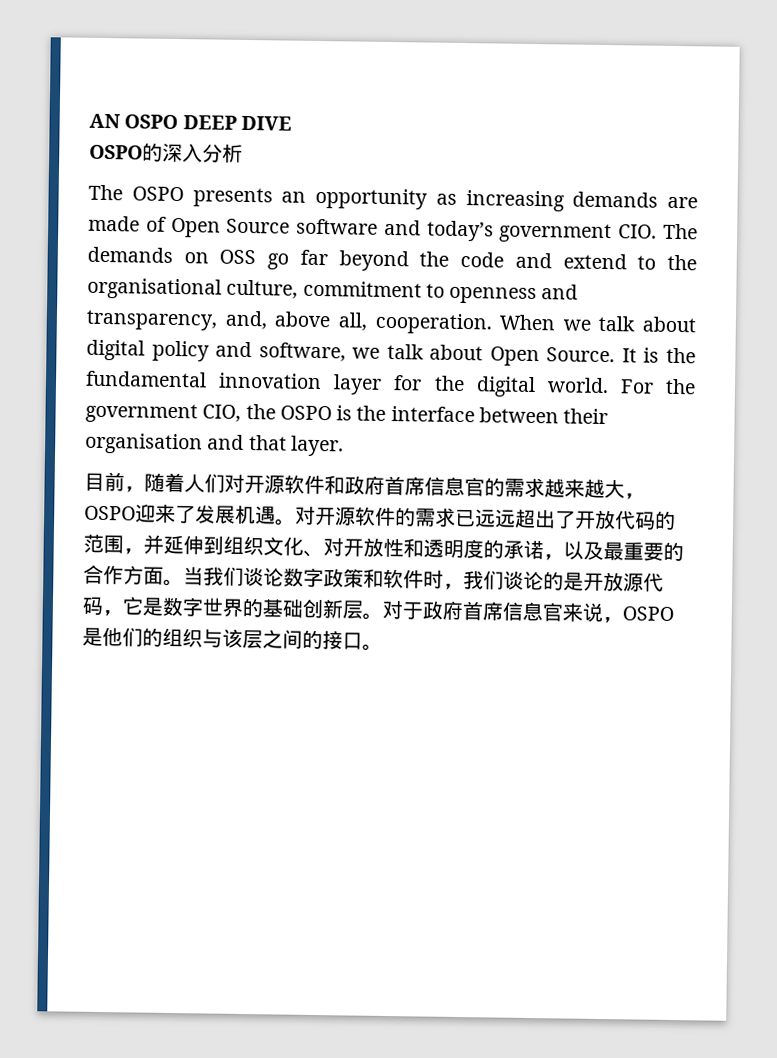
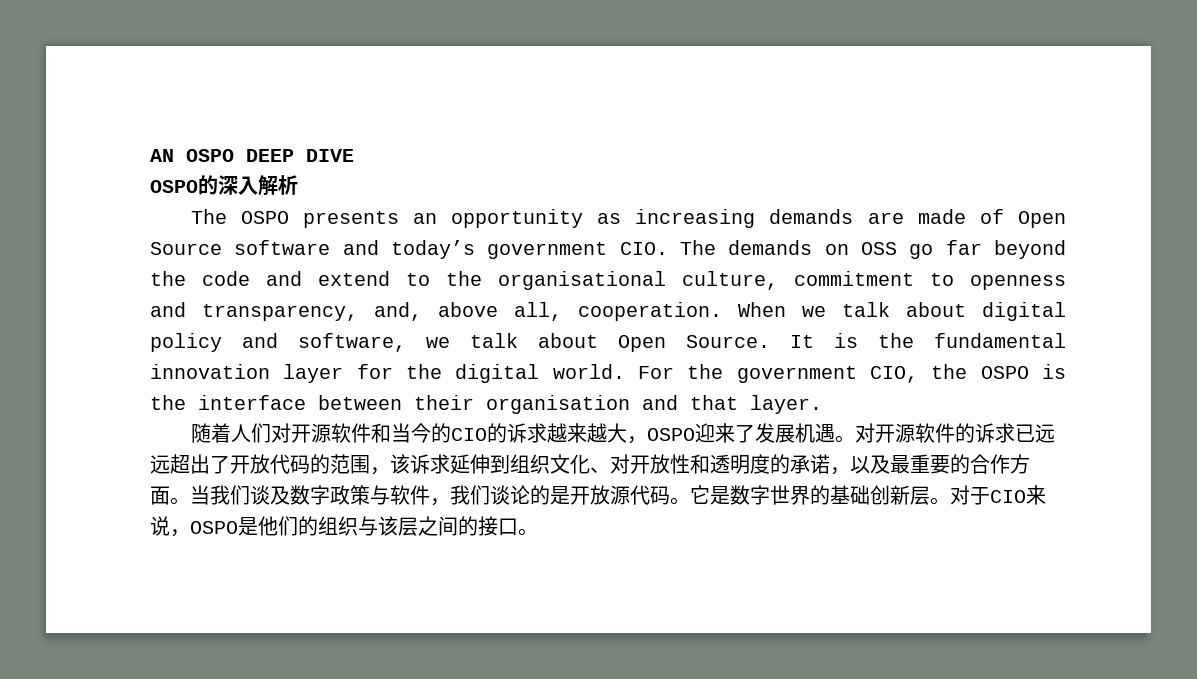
- OSPO的深入分析
+ OSPO的深入解析
- 目前，随着人们对开源软件和政府首席信息官的需求越来越大，OSPO迎来了发展机遇。
+ 随着人们对开源软件和当今的CIO的诉求越来越大，OSPO迎来了发展机遇。
- 对开源软件的需求已远远超出了开放代码的范围，并延伸到组织文化、对开放性和透明度的承诺，以及最重要的合作方面。
+ 对开源软件的诉求已远远超出了开放代码的范围，该诉求延伸到组织文化、对开放性和透明度的承诺，以及最重要的合作方面。
- 当我们谈论数字政策和软件时，我们谈论的是开放源代码，它是数字世界的基础创新层。
+ 当我们谈及数字政策与软件，我们谈论的是开放源代码。它是数字世界的基础创新层。
- 对于政府首席信息官来说，OSPO是他们的组织与该层之间的接口。
+ 对于CIO来说，OSPO是他们的组织与该层之间的接口。

